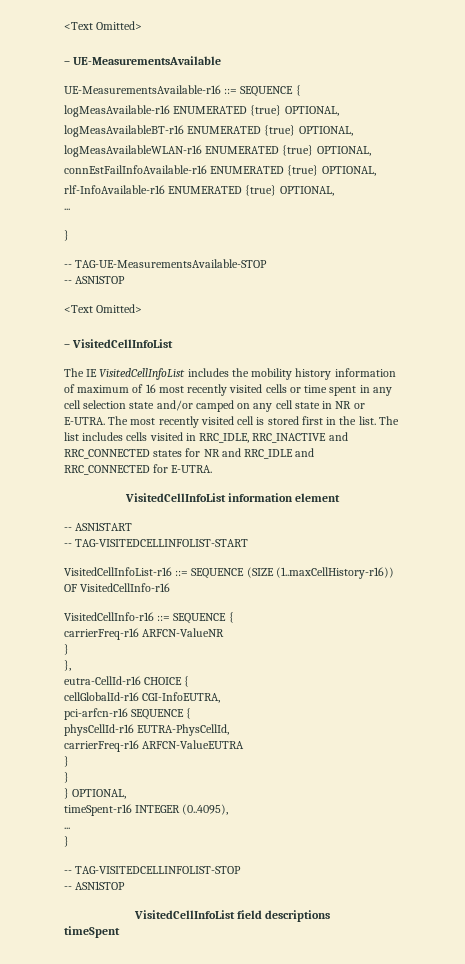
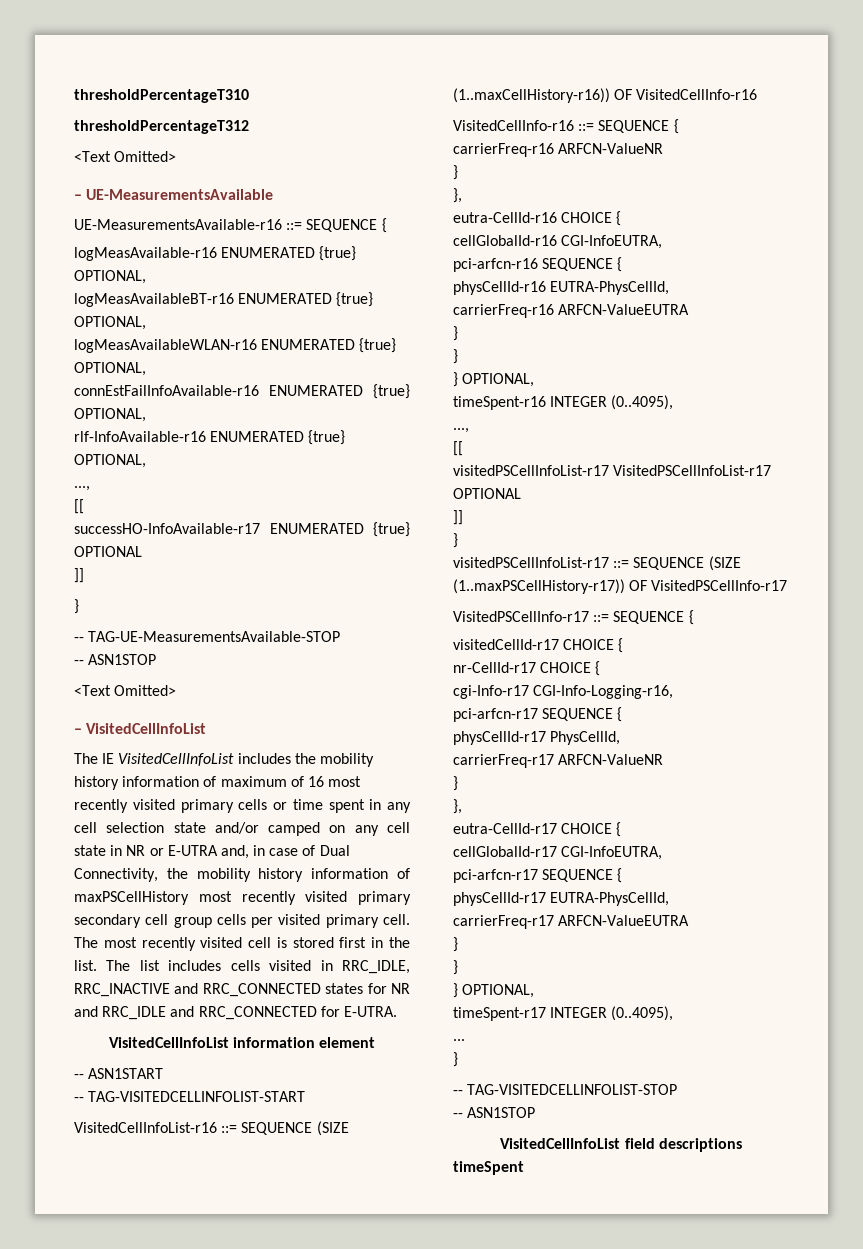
+ thresholdPercentageT310
+ thresholdPercentageT312
  rlf-InfoAvailable-r16 ENUMERATED {true} OPTIONAL,
- ...
+ ...,
+ [[
+ successHO-InfoAvailable-r17 ENUMERATED {true} OPTIONAL
+ ]]
- The IE VisitedCellInfoList includes the mobility history information of maximum of 16 most recently visited cells or time spent in any cell selection state and/or camped on any cell state in NR or E-UTRA.
+ The IE VisitedCellInfoList includes the mobility history information of maximum of 16 most recently visited primary cells or time spent in any cell selection state and/or camped on any cell state in NR or E-UTRA and, in case of Dual Connectivity, the mobility history information of maxPSCellHistory most recently visited primary secondary cell group cells per visited primary cell.
  timeSpent-r16 INTEGER (0..4095),
+ ...,
+ [[
+ visitedPSCellInfoList-r17 VisitedPSCellInfoList-r17 OPTIONAL
+ ]]
+ }
+ visitedPSCellInfoList-r17 ::= SEQUENCE (SIZE (1..maxPSCellHistory-r17)) OF VisitedPSCellInfo-r17
+ VisitedPSCellInfo-r17 ::= SEQUENCE {
+ visitedCellId-r17 CHOICE {
+ nr-CellId-r17 CHOICE {
+ cgi-Info-r17 CGI-Info-Logging-r16,
+ pci-arfcn-r17 SEQUENCE {
+ physCellId-r17 PhysCellId,
+ carrierFreq-r17 ARFCN-ValueNR
+ }
+ },
+ eutra-CellId-r17 CHOICE {
+ cellGlobalId-r17 CGI-InfoEUTRA,
+ pci-arfcn-r17 SEQUENCE {
+ physCellId-r17 EUTRA-PhysCellId,
+ carrierFreq-r17 ARFCN-ValueEUTRA
+ }
+ }
+ } OPTIONAL,
+ timeSpent-r17 INTEGER (0..4095),

